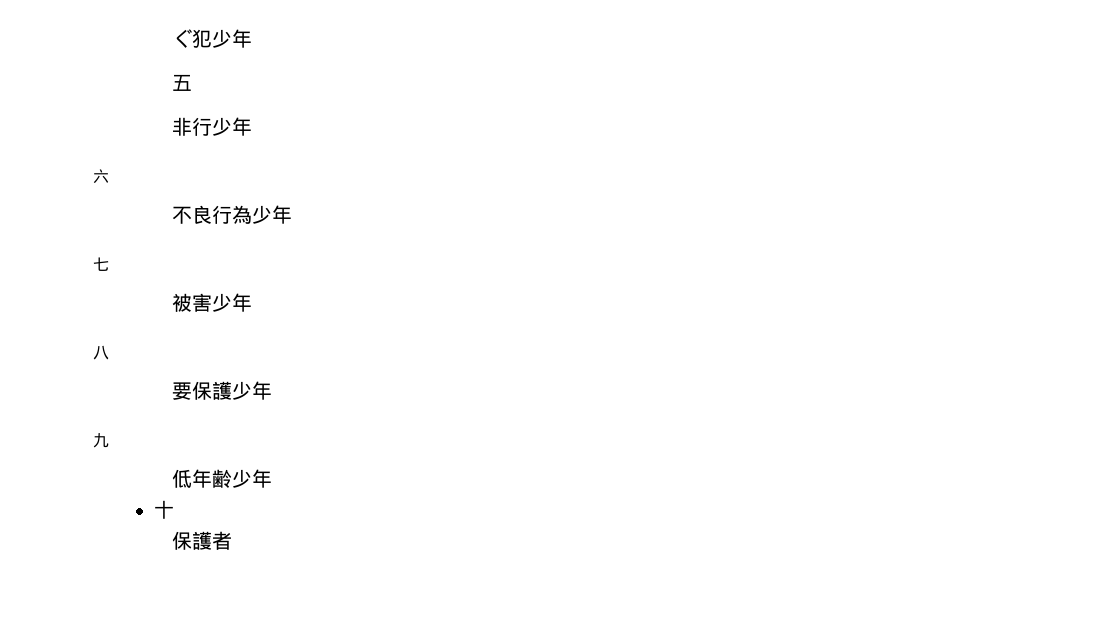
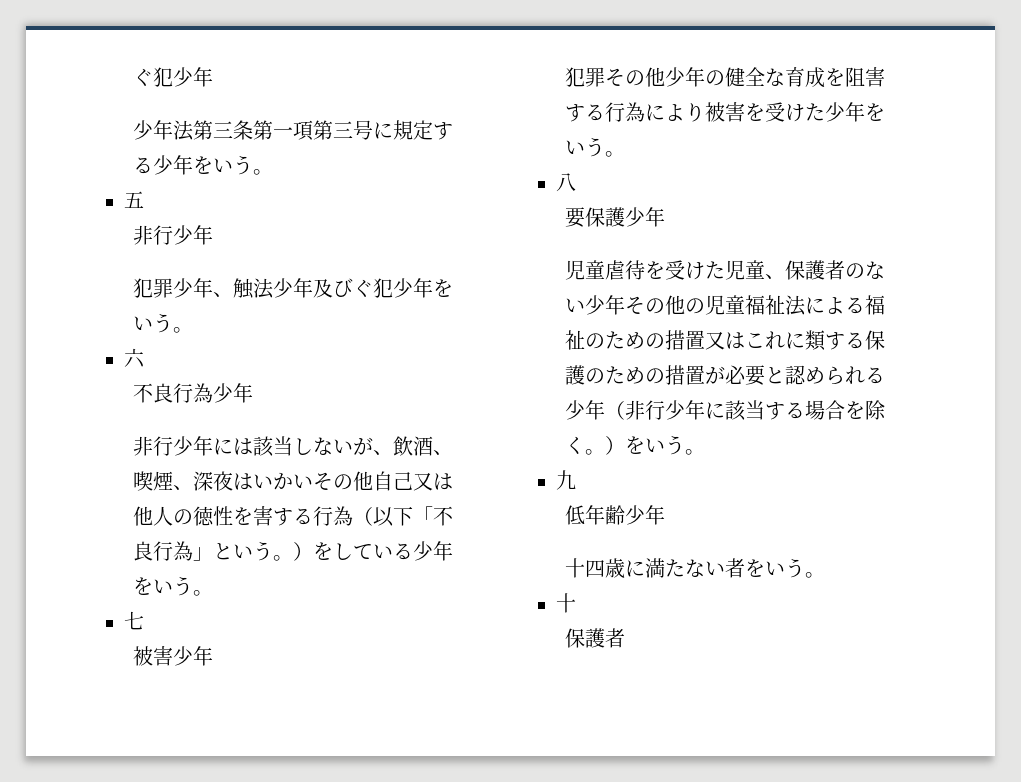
+ 少年法第三条第一項第三号に規定する少年をいう。
  五
  非行少年
+ 犯罪少年、触法少年及びぐ犯少年をいう。
  六
  不良行為少年
+ 非行少年には該当しないが、飲酒、喫煙、深夜はいかいその他自己又は他人の徳性を害する行為（以下「不良行為」という。）をしている少年をいう。
  七
  被害少年
+ 犯罪その他少年の健全な育成を阻害する行為により被害を受けた少年をいう。
  八
  要保護少年
+ 児童虐待を受けた児童、保護者のない少年その他の児童福祉法による福祉のための措置又はこれに類する保護のための措置が必要と認められる少年（非行少年に該当する場合を除く。）をいう。
  九
  低年齢少年
+ 十四歳に満たない者をいう。

